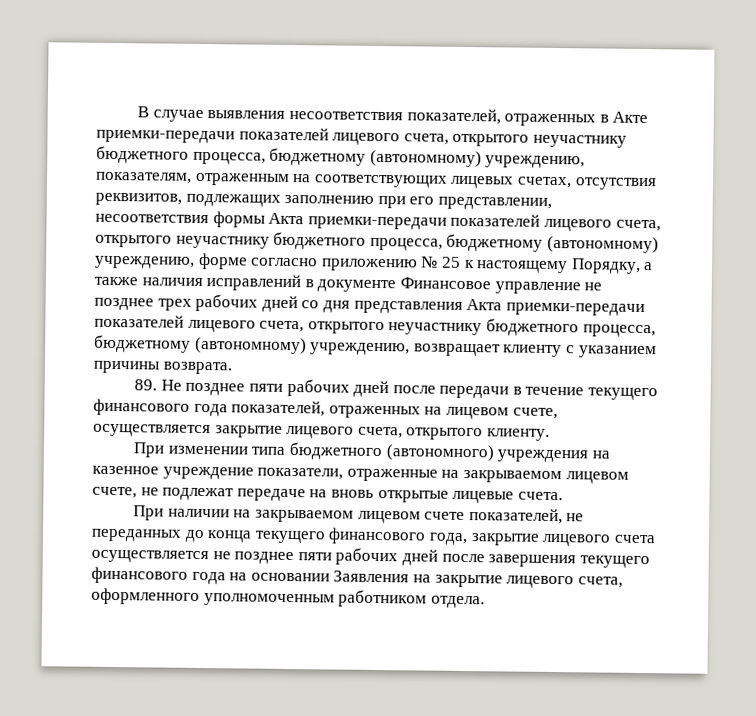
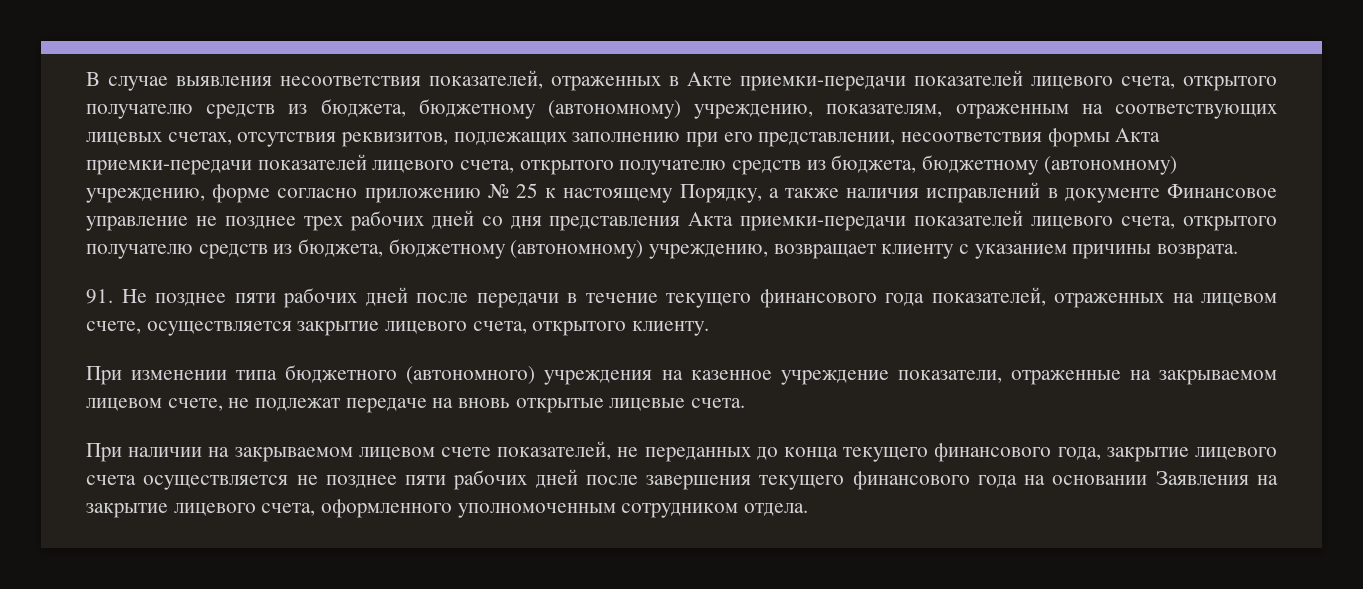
- В случае выявления несоответствия показателей, отраженных в Акте приемки-передачи показателей лицевого счета, открытого неучастнику бюджетного процесса, бюджетному (автономному) учреждению, показателям, отраженным на соответствующих лицевых счетах, отсутствия реквизитов, подлежащих заполнению при его представлении, несоответствия формы Акта приемки-передачи показателей лицевого счета, открытого неучастнику бюджетного процесса, бюджетному (автономному) учреждению, форме согласно приложению № 25 к настоящему Порядку, а также наличия исправлений в документе Финансовое управление не позднее трех рабочих дней со дня представления Акта приемки-передачи показателей лицевого счета, открытого неучастнику бюджетного процесса, бюджетному (автономному) учреждению, возвращает клиенту с указанием причины возврата.
+ В случае выявления несоответствия показателей, отраженных в Акте приемки-передачи показателей лицевого счета, открытого получателю средств из бюджета, бюджетному (автономному) учреждению, показателям, отраженным на соответствующих лицевых счетах, отсутствия реквизитов, подлежащих заполнению при его представлении, несоответствия формы Акта приемки-передачи показателей лицевого счета, открытого получателю средств из бюджета, бюджетному (автономному) учреждению, форме согласно приложению № 25 к настоящему Порядку, а также наличия исправлений в документе Финансовое управление не позднее трех рабочих дней со дня представления Акта приемки-передачи показателей лицевого счета, открытого получателю средств из бюджета, бюджетному (автономному) учреждению, возвращает клиенту с указанием причины возврата.
- 89. Не позднее пяти рабочих дней после передачи в течение текущего финансового года показателей, отраженных на лицевом счете, осуществляется закрытие лицевого счета, открытого клиенту.
+ 91. Не позднее пяти рабочих дней после передачи в течение текущего финансового года показателей, отраженных на лицевом счете, осуществляется закрытие лицевого счета, открытого клиенту.
- При наличии на закрываемом лицевом счете показателей, не переданных до конца текущего финансового года, закрытие лицевого счета осуществляется не позднее пяти рабочих дней после завершения текущего финансового года на основании Заявления на закрытие лицевого счета, оформленного уполномоченным работником отдела.
+ При наличии на закрываемом лицевом счете показателей, не переданных до конца текущего финансового года, закрытие лицевого счета осуществляется не позднее пяти рабочих дней после завершения текущего финансового года на основании Заявления на закрытие лицевого счета, оформленного уполномоченным сотрудником отдела.

